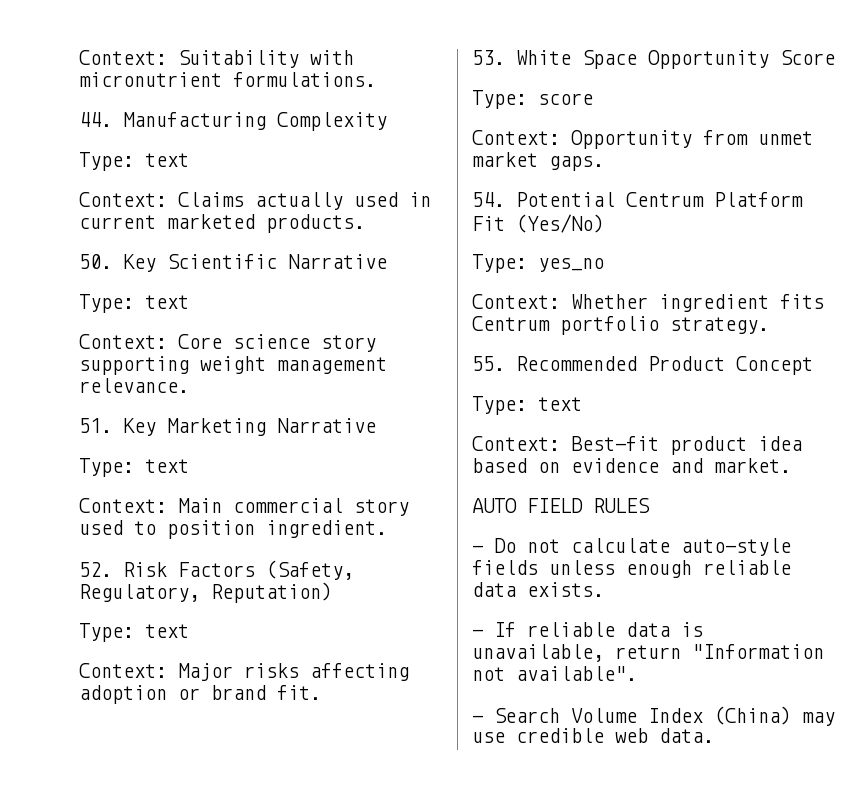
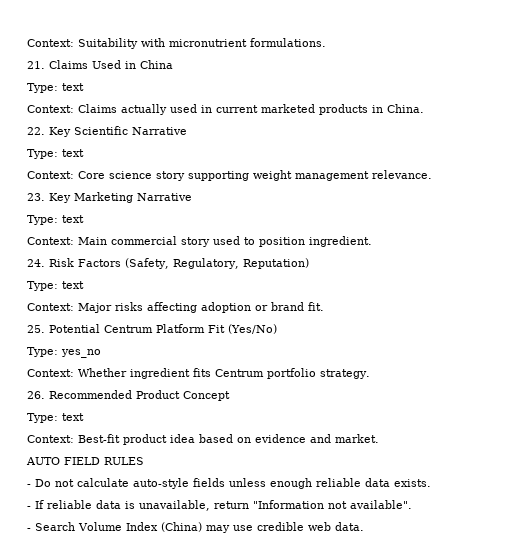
- 44. Manufacturing Complexity
+ 21. Claims Used in China
- Context: Claims actually used in current marketed products.
- 50. Key Scientific Narrative
+ Context: Claims actually used in current marketed products in China.
+ 22. Key Scientific Narrative
- 51. Key Marketing Narrative
+ 23. Key Marketing Narrative
- 52. Risk Factors (Safety, Regulatory, Reputation)
+ 24. Risk Factors (Safety, Regulatory, Reputation)
- 53. White Space Opportunity Score
- Type: score
- Context: Opportunity from unmet market gaps.
- 54. Potential Centrum Platform Fit (Yes/No)
+ 25. Potential Centrum Platform Fit (Yes/No)
- 55. Recommended Product Concept
+ 26. Recommended Product Concept

